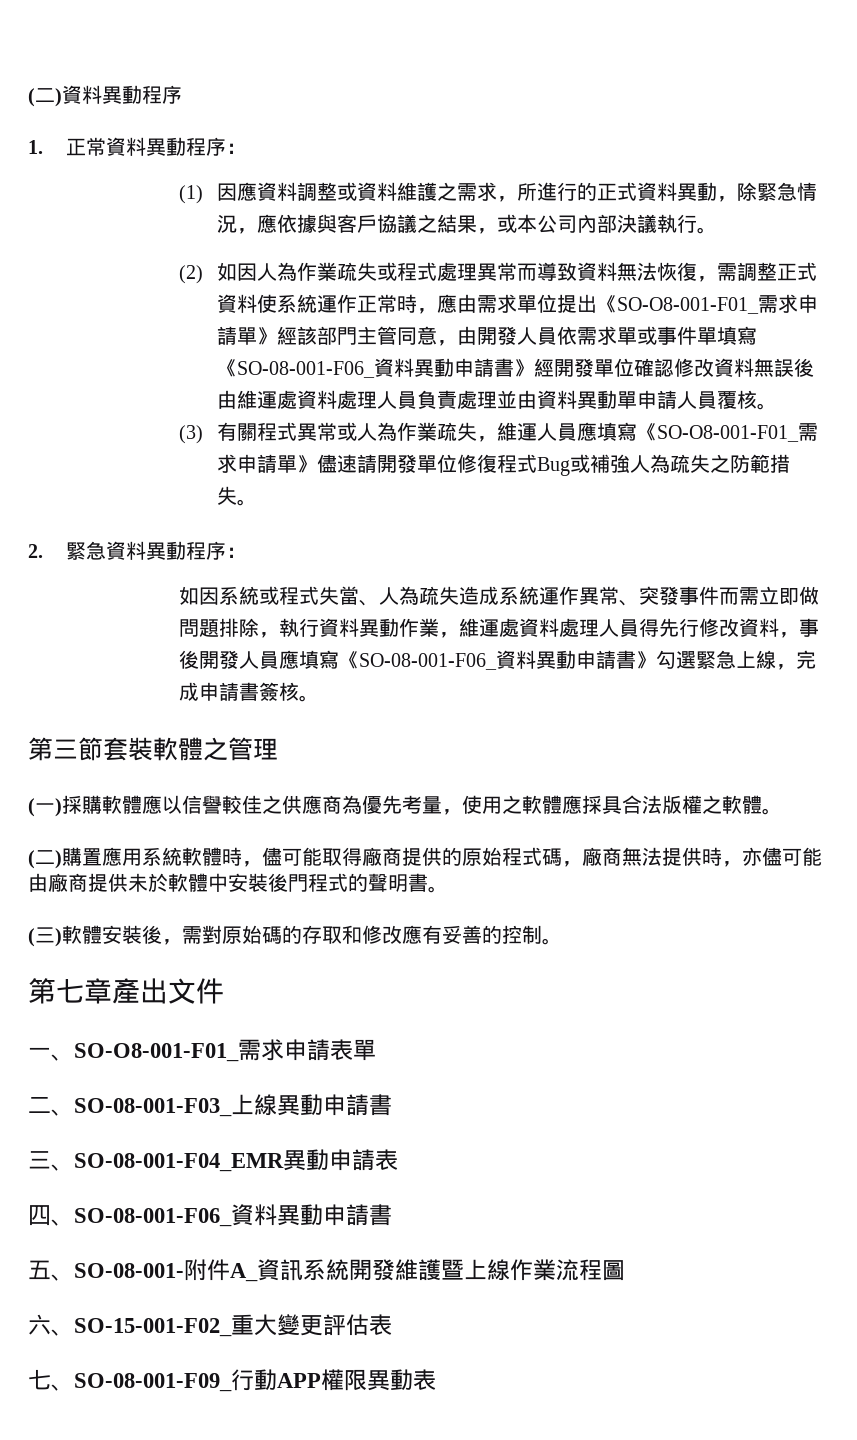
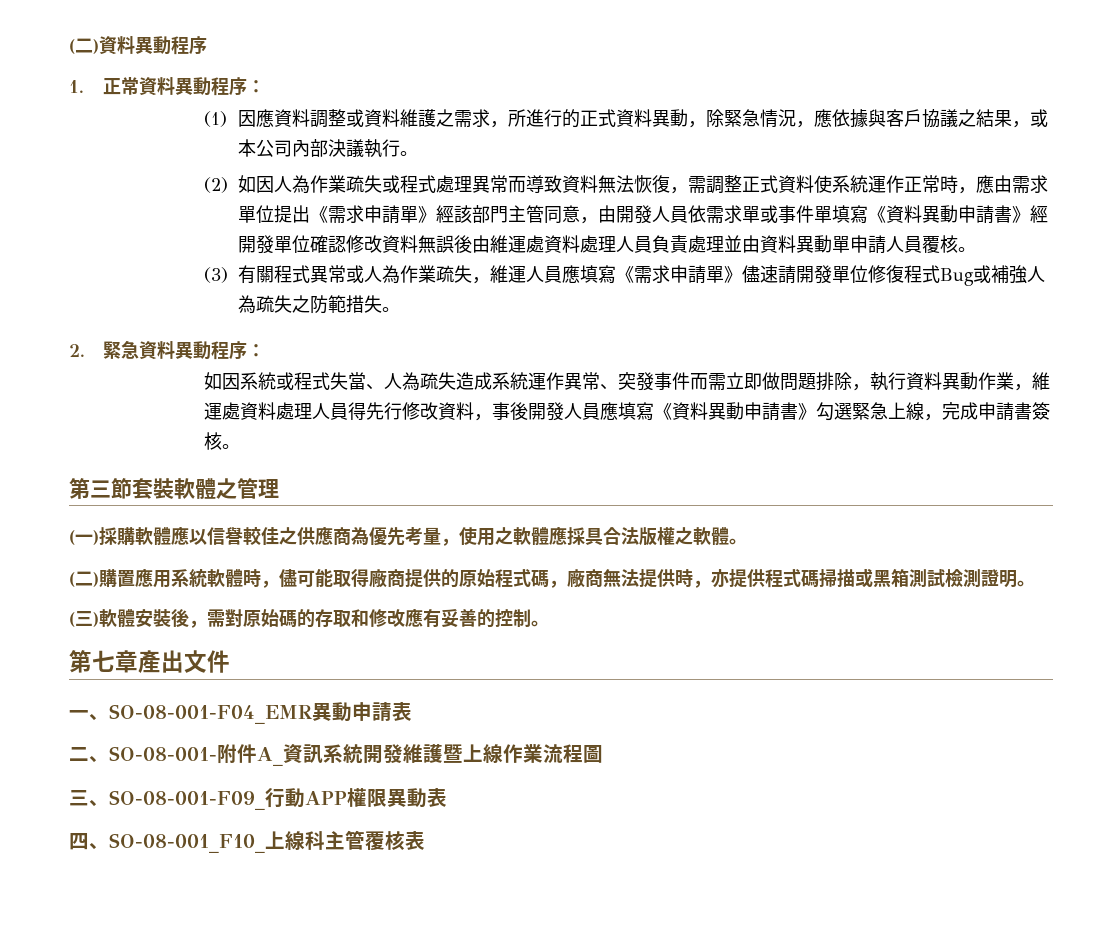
- (2)如因人為作業疏失或程式處理異常而導致資料無法恢復，需調整正式資料使系統運作正常時，應由需求單位提出《SO-O8-001-F01_需求申請單》經該部門主管同意，由開發人員依需求單或事件單填寫《SO-08-001-F06_資料異動申請書》經開發單位確認修改資料無誤後由維運處資料處理人員負責處理並由資料異動單申請人員覆核。
+ (2)如因人為作業疏失或程式處理異常而導致資料無法恢復，需調整正式資料使系統運作正常時，應由需求單位提出《需求申請單》經該部門主管同意，由開發人員依需求單或事件單填寫《資料異動申請書》經開發單位確認修改資料無誤後由維運處資料處理人員負責處理並由資料異動單申請人員覆核。
- (3)有關程式異常或人為作業疏失，維運人員應填寫《SO-O8-001-F01_需求申請單》儘速請開發單位修復程式Bug或補強人為疏失之防範措失。
+ (3)有關程式異常或人為作業疏失，維運人員應填寫《需求申請單》儘速請開發單位修復程式Bug或補強人為疏失之防範措失。
- 如因系統或程式失當、人為疏失造成系統運作異常、突發事件而需立即做問題排除，執行資料異動作業，維運處資料處理人員得先行修改資料，事後開發人員應填寫《SO-08-001-F06_資料異動申請書》勾選緊急上線，完成申請書簽核。
+ 如因系統或程式失當、人為疏失造成系統運作異常、突發事件而需立即做問題排除，執行資料異動作業，維運處資料處理人員得先行修改資料，事後開發人員應填寫《資料異動申請書》勾選緊急上線，完成申請書簽核。
- (二)購置應用系統軟體時，儘可能取得廠商提供的原始程式碼，廠商無法提供時，亦儘可能由廠商提供未於軟體中安裝後門程式的聲明書。
+ (二)購置應用系統軟體時，儘可能取得廠商提供的原始程式碼，廠商無法提供時，亦提供程式碼掃描或黑箱測試檢測證明。
- 一、SO-O8-001-F01_需求申請表單
- 二、SO-08-001-F03_上線異動申請書
- 三、SO-08-001-F04_EMR異動申請表
- 四、SO-08-001-F06_資料異動申請書
- 五、SO-08-001-附件A_資訊系統開發維護暨上線作業流程圖
+ 一、SO-08-001-F04_EMR異動申請表
+ 二、SO-08-001-附件A_資訊系統開發維護暨上線作業流程圖
- 六、SO-15-001-F02_重大變更評估表
- 七、SO-08-001-F09_行動APP權限異動表
+ 三、SO-08-001-F09_行動APP權限異動表
+ 四、SO-08-001_F10_上線科主管覆核表

